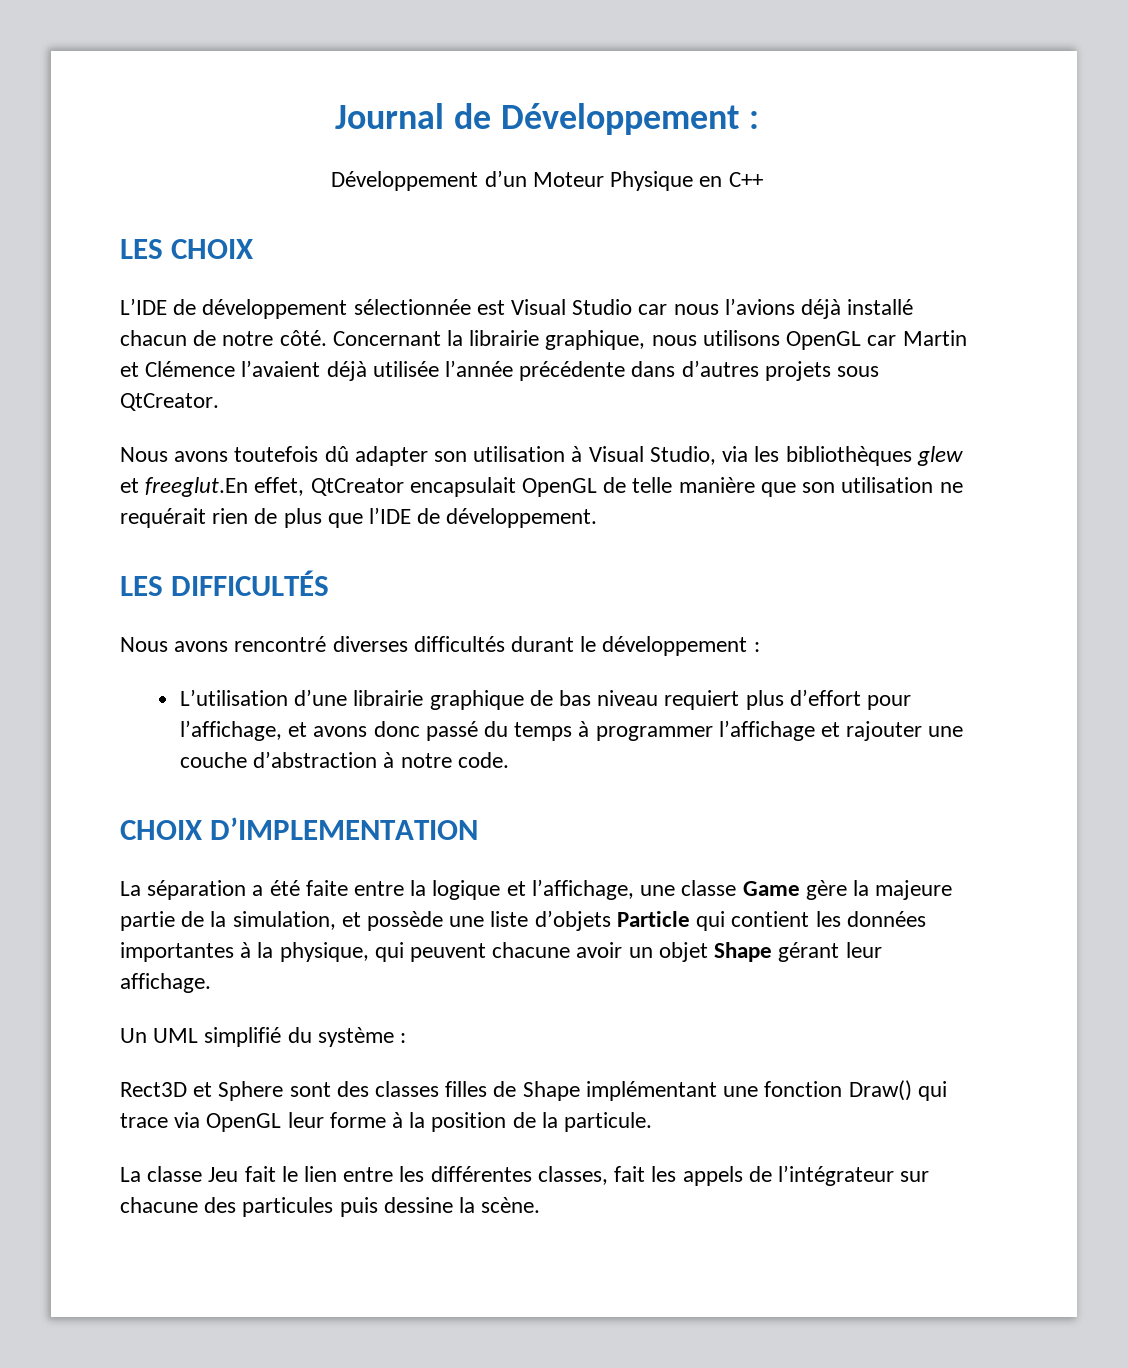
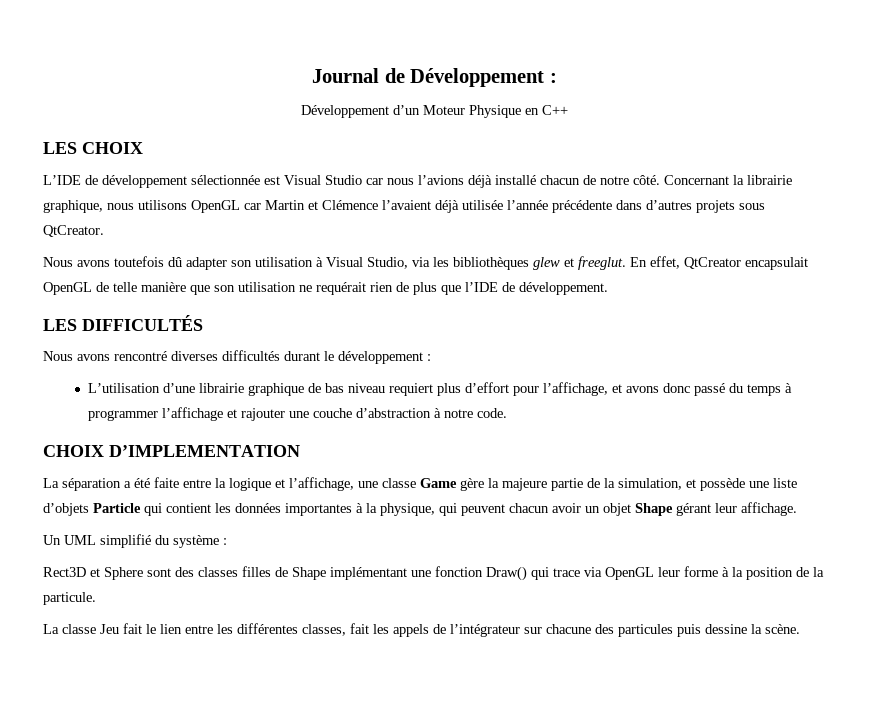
- Nous avons toutefois dû adapter son utilisation à Visual Studio, via les bibliothèques glew et freeglut.En effet, QtCreator encapsulait OpenGL de telle manière que son utilisation ne requérait rien de plus que l’IDE de développement.
+ Nous avons toutefois dû adapter son utilisation à Visual Studio, via les bibliothèques glew et freeglut. En effet, QtCreator encapsulait OpenGL de telle manière que son utilisation ne requérait rien de plus que l’IDE de développement.
- La séparation a été faite entre la logique et l’affichage, une classe Game gère la majeure partie de la simulation, et possède une liste d’objets Particle qui contient les données importantes à la physique, qui peuvent chacune avoir un objet Shape gérant leur affichage.
+ La séparation a été faite entre la logique et l’affichage, une classe Game gère la majeure partie de la simulation, et possède une liste d’objets Particle qui contient les données importantes à la physique, qui peuvent chacun avoir un objet Shape gérant leur affichage.

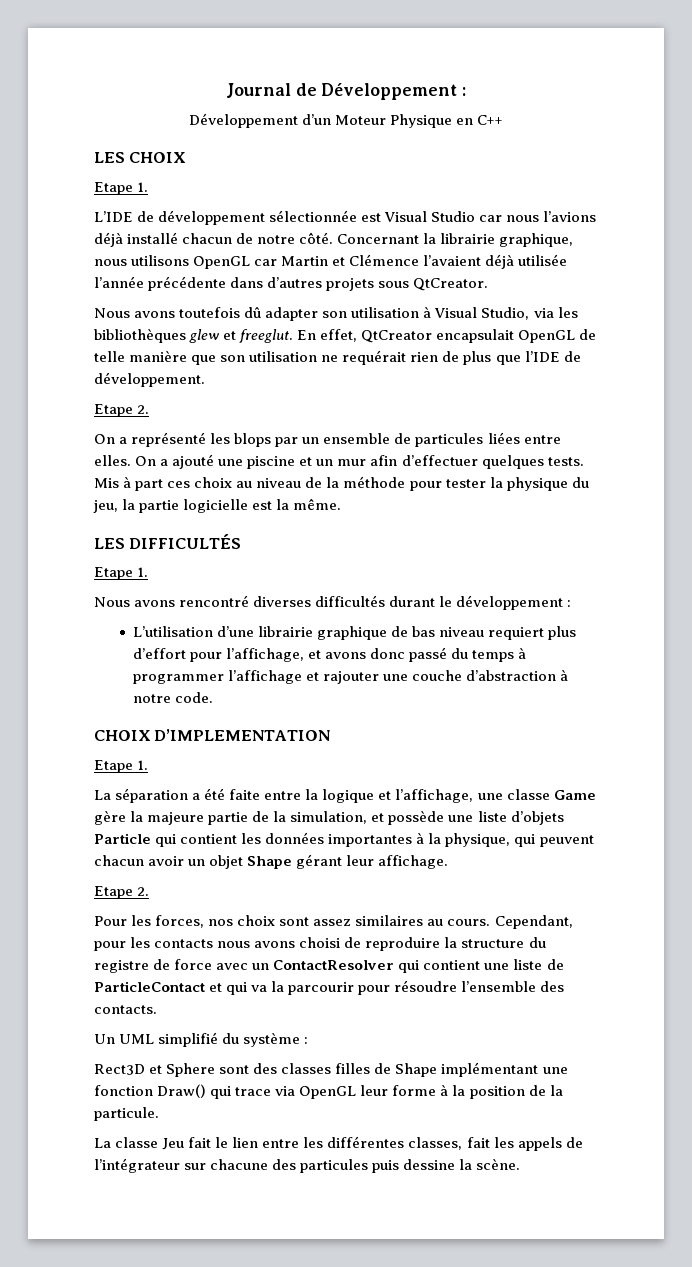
  LES CHOIX
+ Etape 1.
  En effet, QtCreator encapsulait OpenGL de telle manière que son utilisation ne requérait rien de plus que l’IDE de développement.
+ Etape 2.
+ On a représenté les blops par un ensemble de particules liées entre elles. On a ajouté une piscine et un mur afin d’effectuer quelques tests. Mis à part ces choix au niveau de la méthode pour tester la physique du jeu, la partie logicielle est la même.
  LES DIFFICULTÉS
+ Etape 1.
  CHOIX D’IMPLEMENTATION
+ Etape 1.
  La séparation a été faite entre la logique et l’affichage, une classe Game gère la majeure partie de la simulation, et possède une liste d’objets Particle qui contient les données importantes à la physique, qui peuvent chacun avoir un objet Shape gérant leur affichage.
+ Etape 2.
+ Pour les forces, nos choix sont assez similaires au cours. Cependant, pour les contacts nous avons choisi de reproduire la structure du registre de force avec un ContactResolver qui contient une liste de ParticleContact et qui va la parcourir pour résoudre l’ensemble des contacts.

